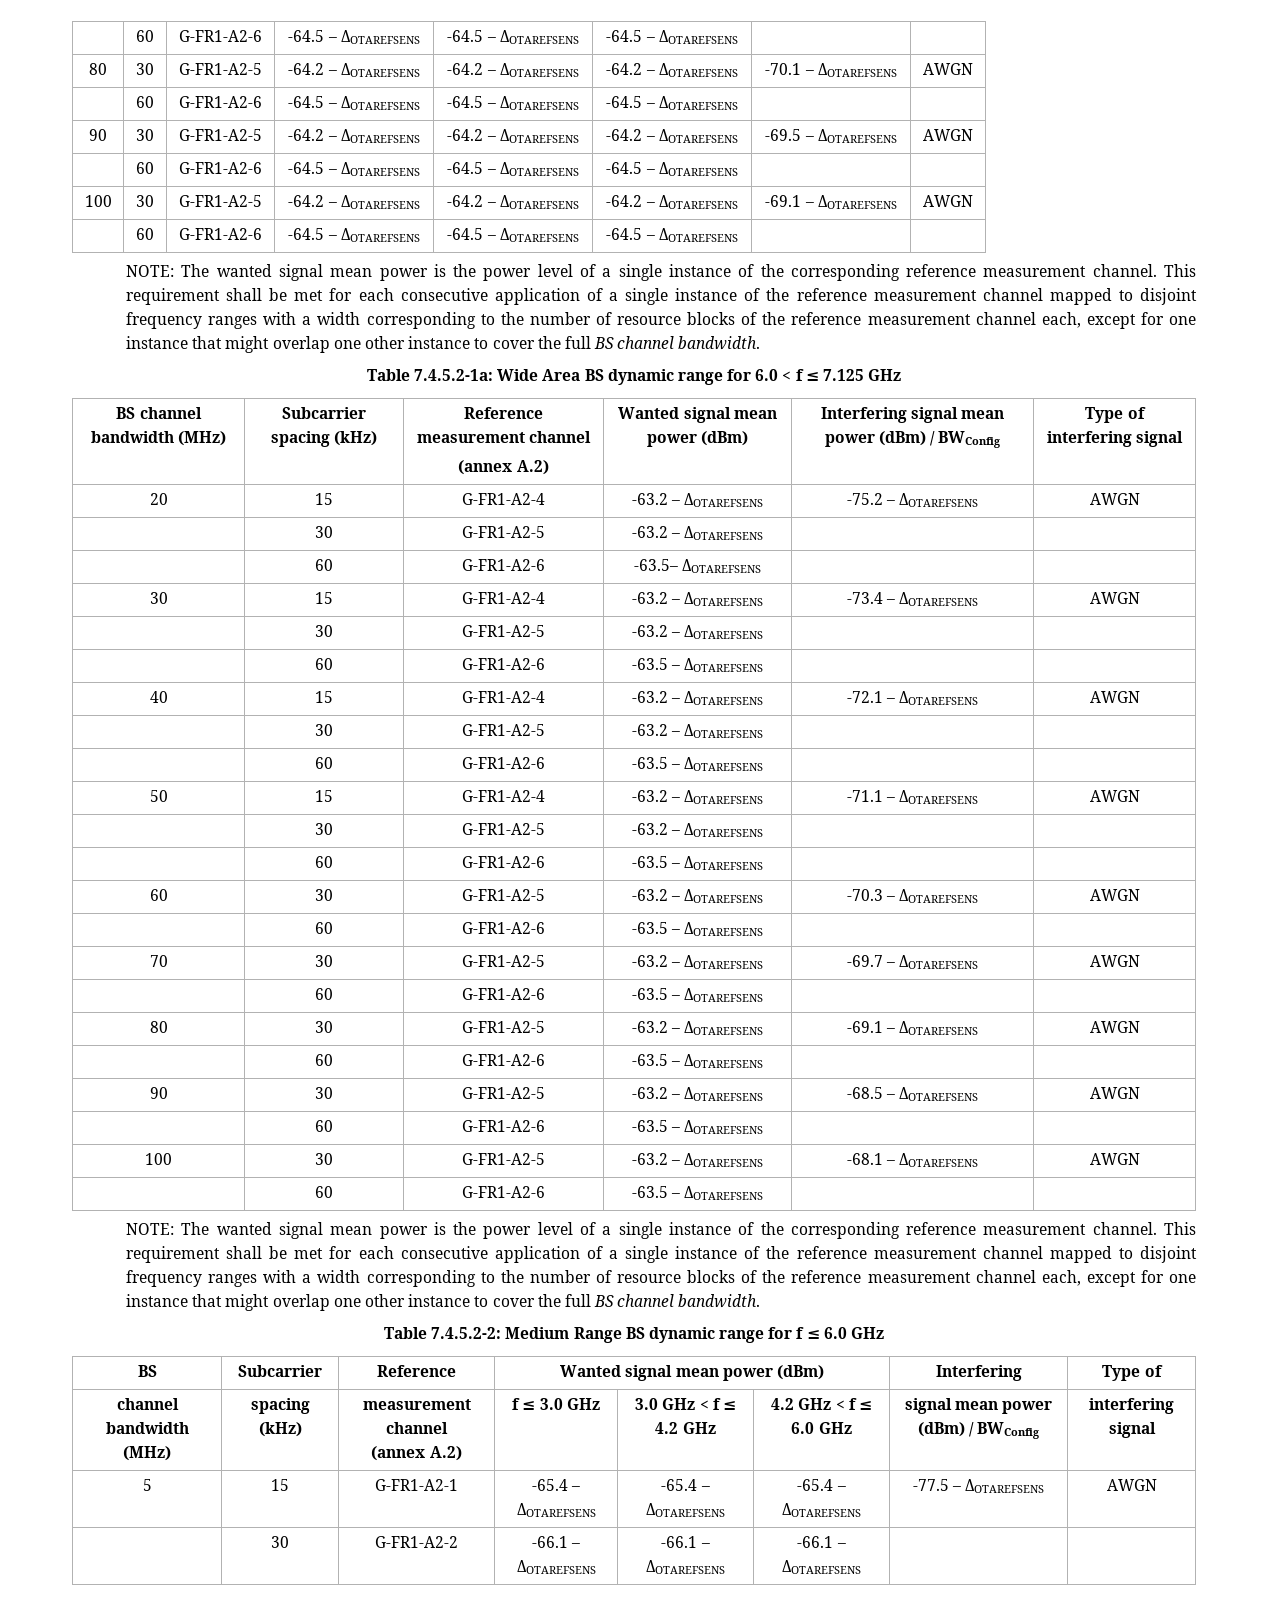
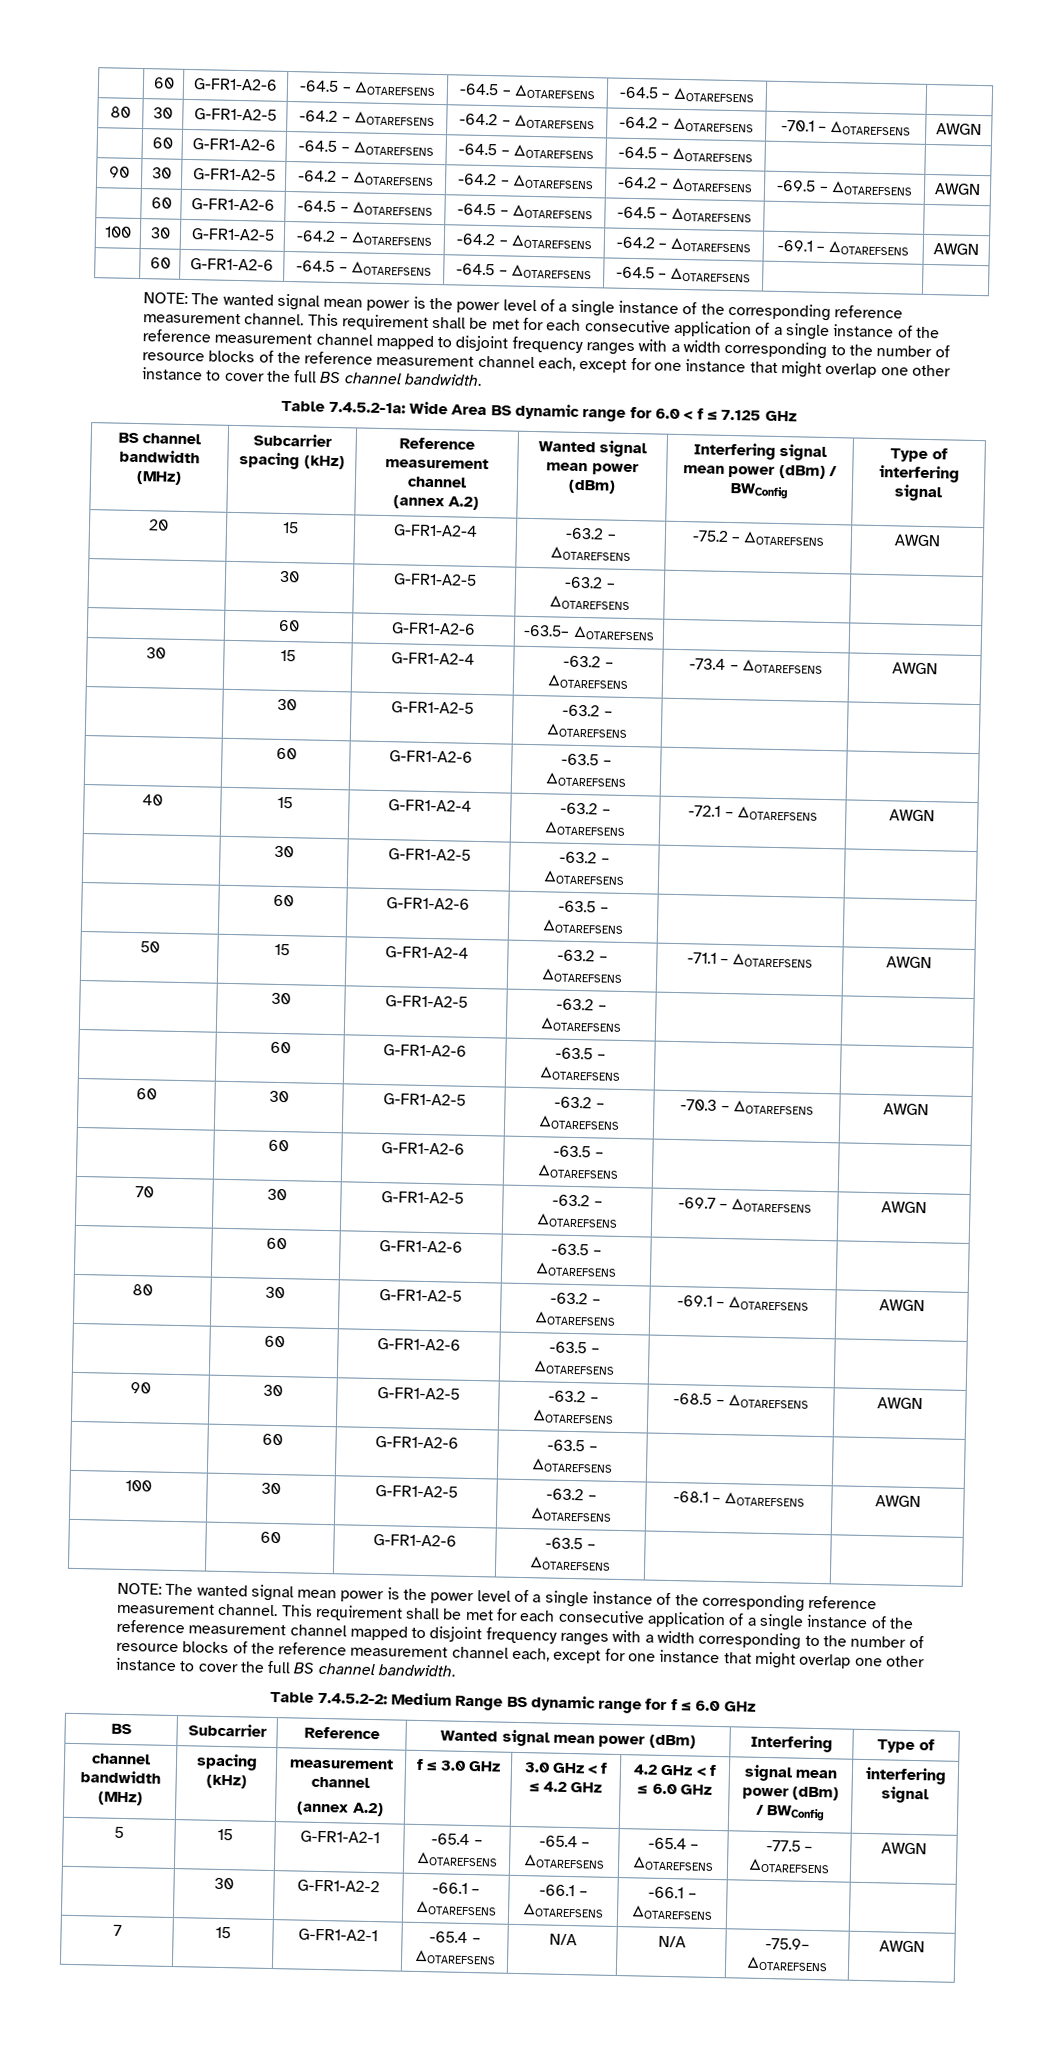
+ 7 | 15 | G-FR1-A2-1 | -65.4 – ΔOTAREFSENS | N/A | N/A | -75.9– ΔOTAREFSENS | AWGN

